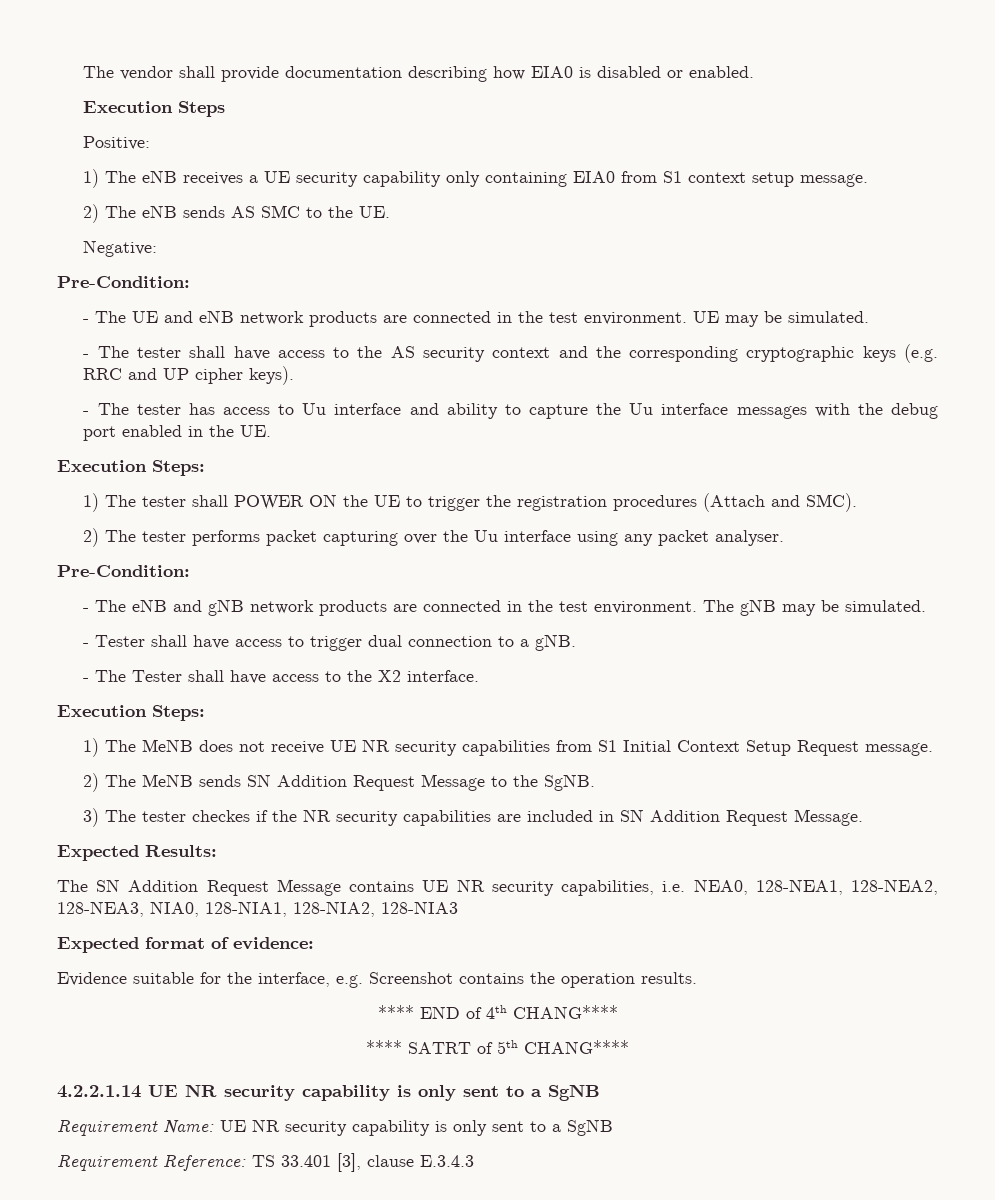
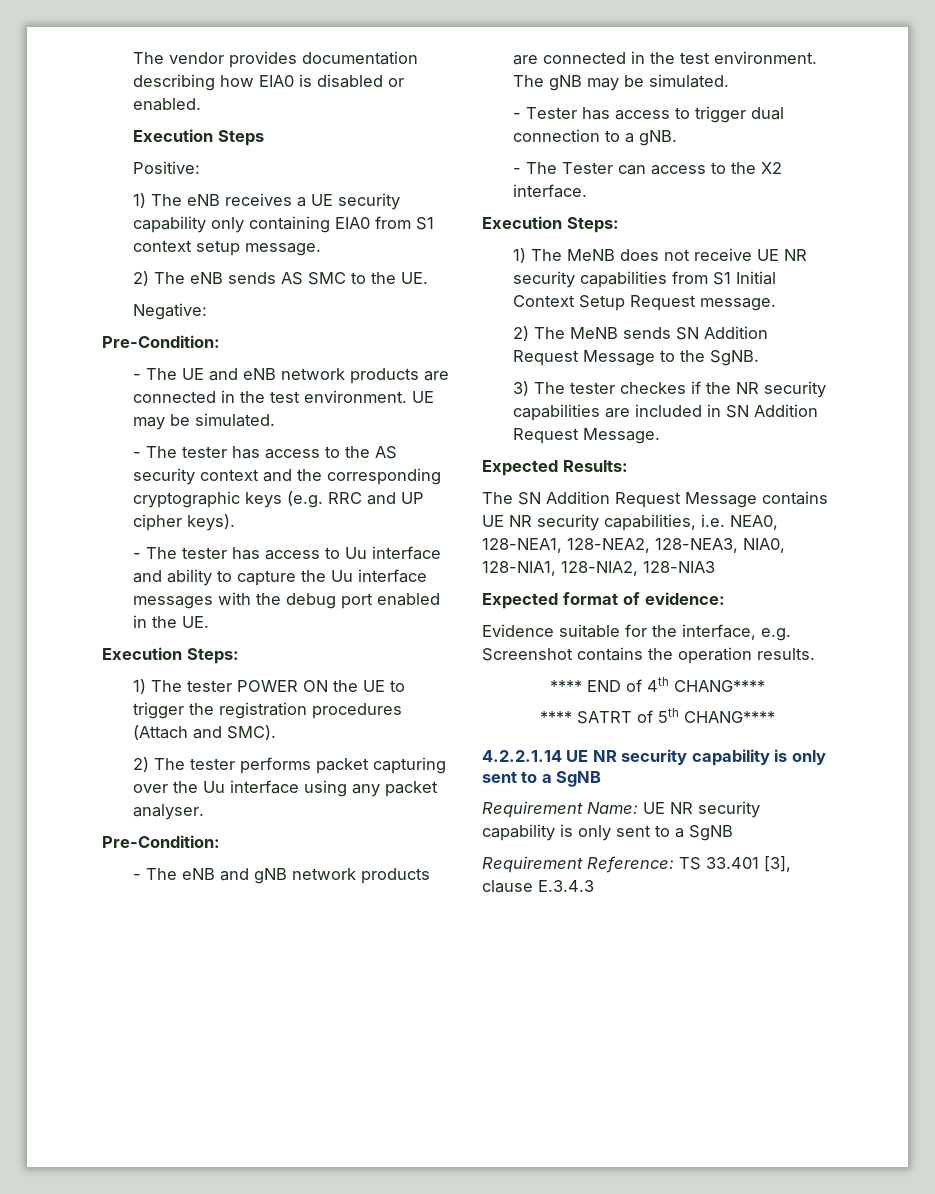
- The vendor shall provide documentation describing how EIA0 is disabled or enabled.
+ The vendor provides documentation describing how EIA0 is disabled or enabled.
- - The tester shall have access to the AS security context and the corresponding cryptographic keys (e.g. RRC and UP cipher keys).
+ - The tester has access to the AS security context and the corresponding cryptographic keys (e.g. RRC and UP cipher keys).
- 1) The tester shall POWER ON the UE to trigger the registration procedures (Attach and SMC).
+ 1) The tester POWER ON the UE to trigger the registration procedures (Attach and SMC).
- - Tester shall have access to trigger dual connection to a gNB.
+ - Tester has access to trigger dual connection to a gNB.
- - The Tester shall have access to the X2 interface.
+ - The Tester can access to the X2 interface.

